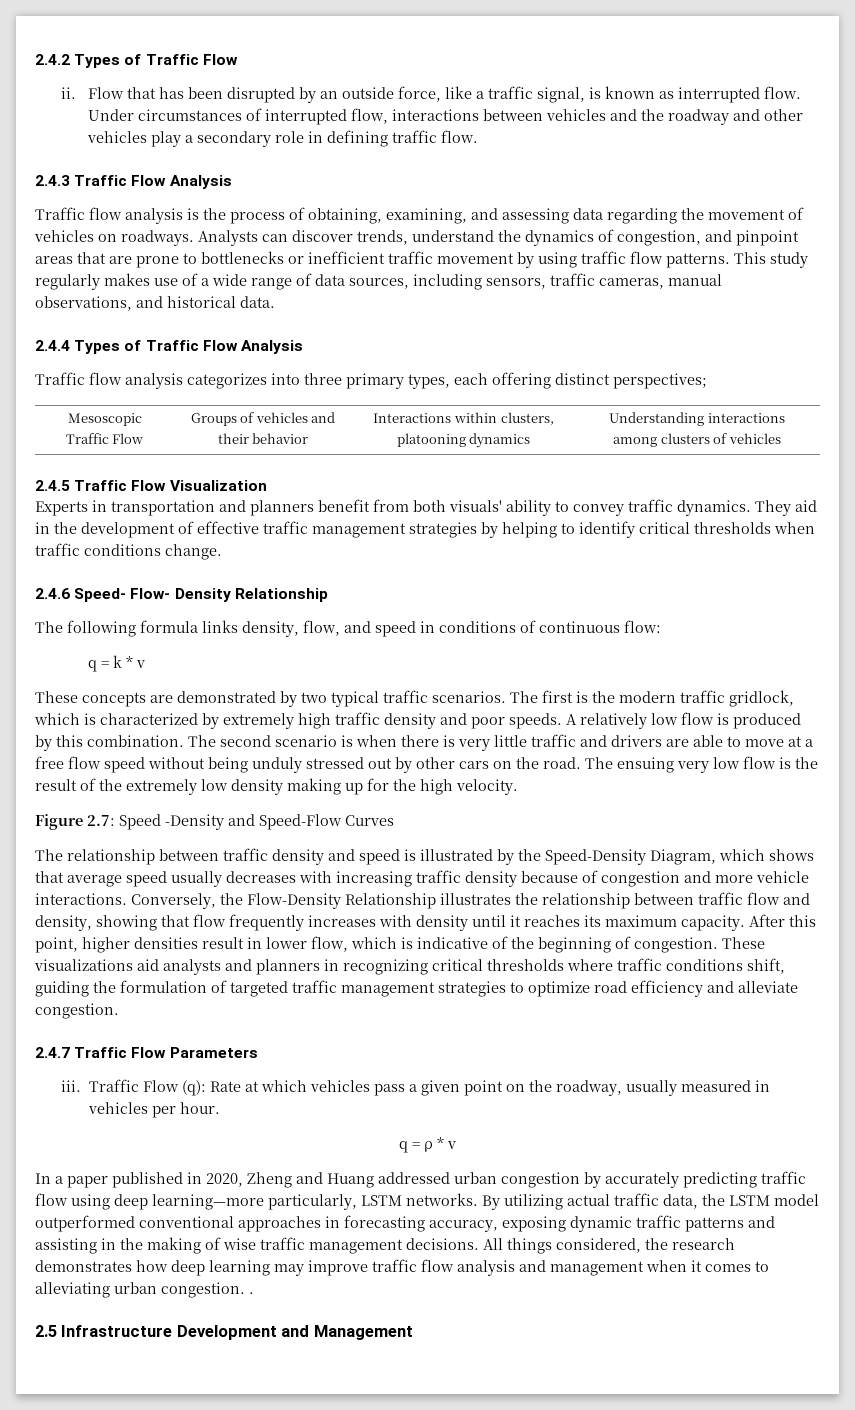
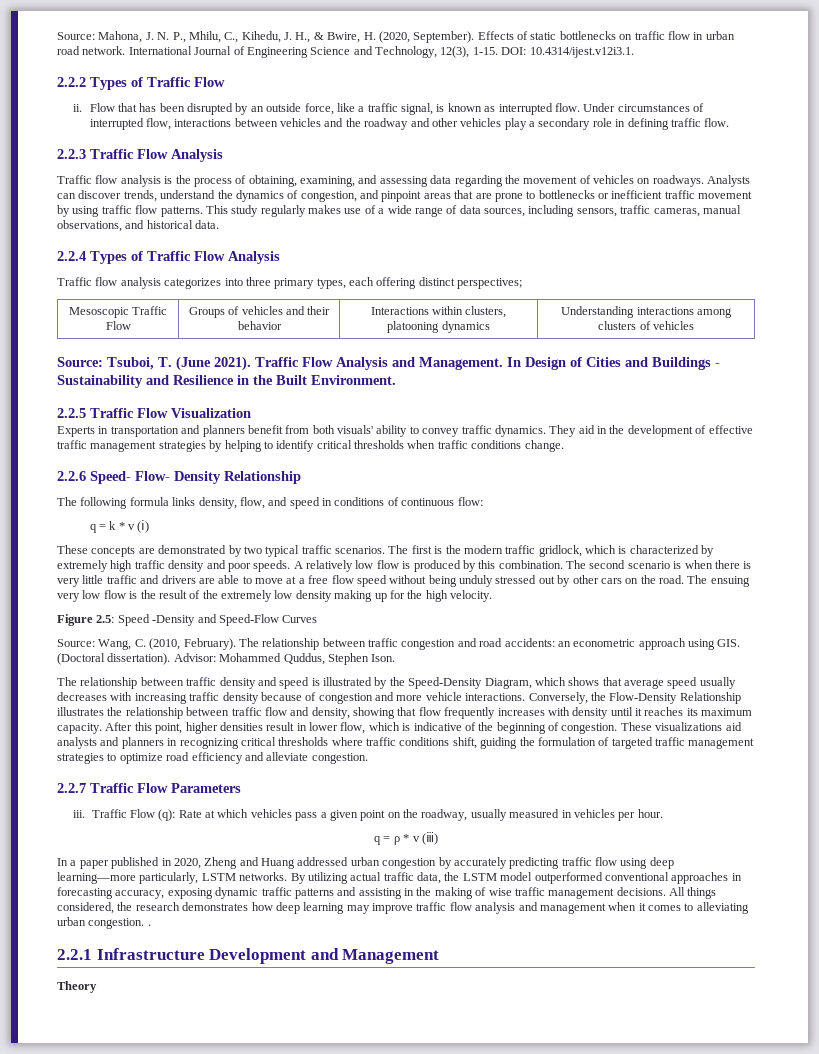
- 2.4.2 Types of Traffic Flow
+ Source: Mahona, J. N. P., Mhilu, C., Kihedu, J. H., & Bwire, H. (2020, September). Effects of static bottlenecks on traffic flow in urban road network. International Journal of Engineering Science and Technology, 12(3), 1-15. DOI: 10.4314/ijest.v12i3.1.
+ 2.2.2 Types of Traffic Flow
- 2.4.3 Traffic Flow Analysis
+ 2.2.3 Traffic Flow Analysis
- 2.4.4 Types of Traffic Flow Analysis
+ 2.2.4 Types of Traffic Flow Analysis
- 2.4.5 Traffic Flow Visualization
+ Source: Tsuboi, T. (June 2021). Traffic Flow Analysis and Management. In Design of Cities and Buildings - Sustainability and Resilience in the Built Environment.
+ 2.2.5 Traffic Flow Visualization
- 2.4.6 Speed- Flow- Density Relationship
+ 2.2.6 Speed- Flow- Density Relationship
- q = k * v
+ q = k * v (ⅰ)
- Figure 2.7: Speed -Density and Speed-Flow Curves
+ Figure 2.5: Speed -Density and Speed-Flow Curves
+ Source: Wang, C. (2010, February). The relationship between traffic congestion and road accidents: an econometric approach using GIS. (Doctoral dissertation). Advisor: Mohammed Quddus, Stephen Ison.
- 2.4.7 Traffic Flow Parameters
+ 2.2.7 Traffic Flow Parameters
- q = ρ * v
+ q = ρ * v (ⅲ)
- 2.5 Infrastructure Development and Management
+ 2.2.1 Infrastructure Development and Management
+ Theory

